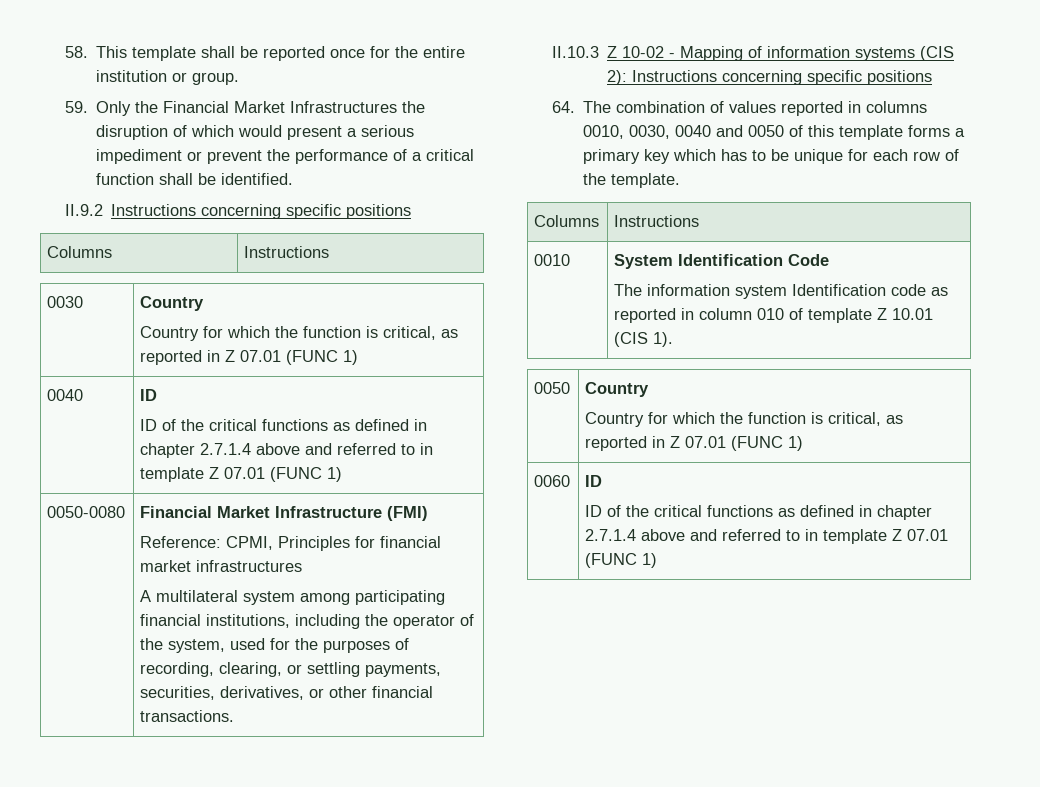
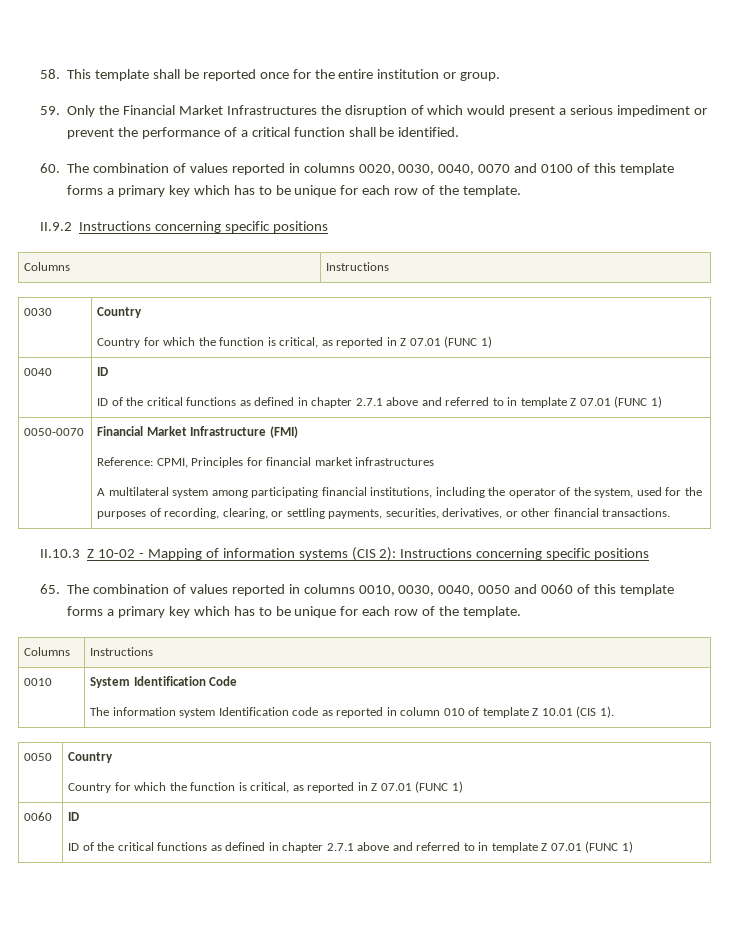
+ 60. The combination of values reported in columns 0020, 0030, 0040, 0070 and 0100 of this template forms a primary key which has to be unique for each row of the template.
  0040 | ID
- ID of the critical functions as defined in chapter 2.7.1.4 above and referred to in template Z 07.01 (FUNC 1)
+ ID of the critical functions as defined in chapter 2.7.1 above and referred to in template Z 07.01 (FUNC 1)
- 0050-0080
+ 0050-0070
- 64. The combination of values reported in columns 0010, 0030, 0040 and 0050 of this template forms a primary key which has to be unique for each row of the template.
+ 65. The combination of values reported in columns 0010, 0030, 0040, 0050 and 0060 of this template forms a primary key which has to be unique for each row of the template.
  0060 | ID
- ID of the critical functions as defined in chapter 2.7.1.4 above and referred to in template Z 07.01 (FUNC 1)
+ ID of the critical functions as defined in chapter 2.7.1 above and referred to in template Z 07.01 (FUNC 1)

